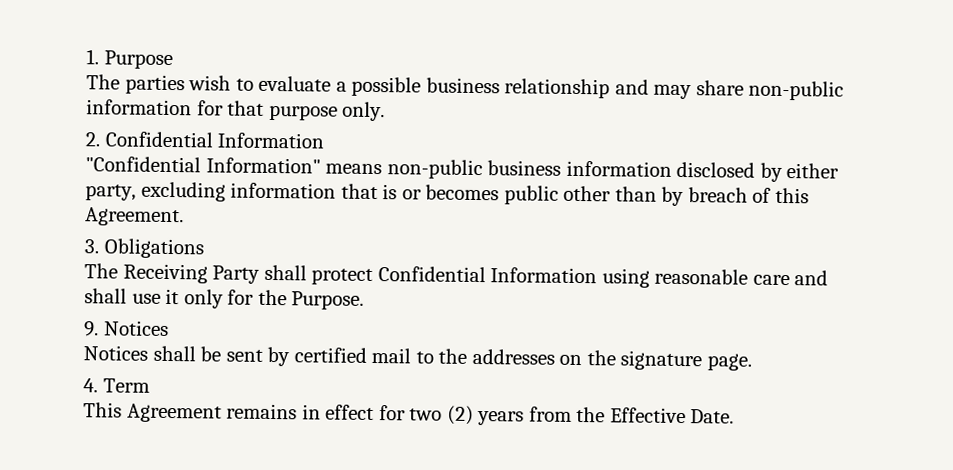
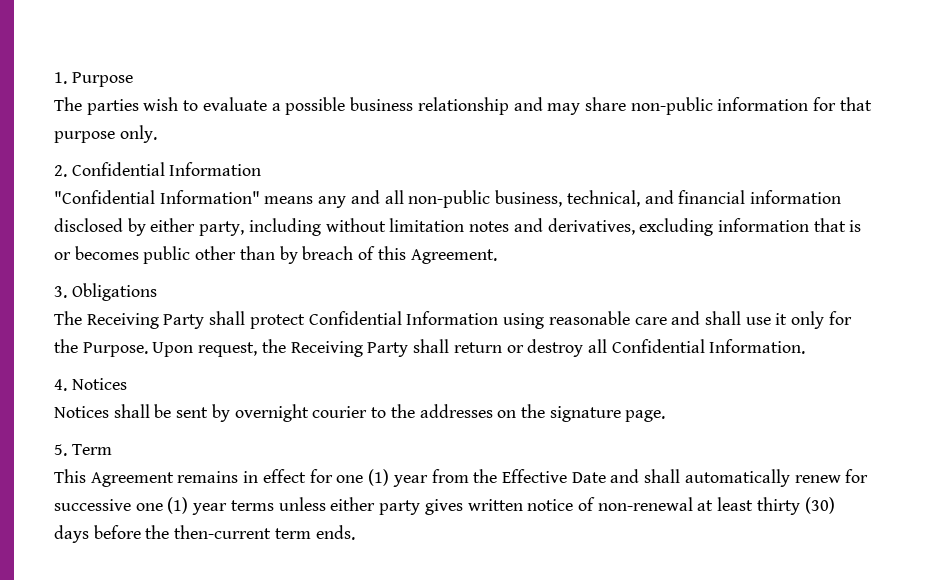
- "Confidential Information" means non-public business information disclosed by either party, excluding information that is or becomes public other than by breach of this Agreement.
+ "Confidential Information" means any and all non-public business, technical, and financial information disclosed by either party, including without limitation notes and derivatives, excluding information that is or becomes public other than by breach of this Agreement.
- The Receiving Party shall protect Confidential Information using reasonable care and shall use it only for the Purpose.
- 9. Notices
+ The Receiving Party shall protect Confidential Information using reasonable care and shall use it only for the Purpose. Upon request, the Receiving Party shall return or destroy all Confidential Information.
+ 4. Notices
- Notices shall be sent by certified mail to the addresses on the signature page.
+ Notices shall be sent by overnight courier to the addresses on the signature page.
- 4. Term
+ 5. Term
- This Agreement remains in effect for two (2) years from the Effective Date.
+ This Agreement remains in effect for one (1) year from the Effective Date and shall automatically renew for successive one (1) year terms unless either party gives written notice of non-renewal at least thirty (30) days before the then-current term ends.

